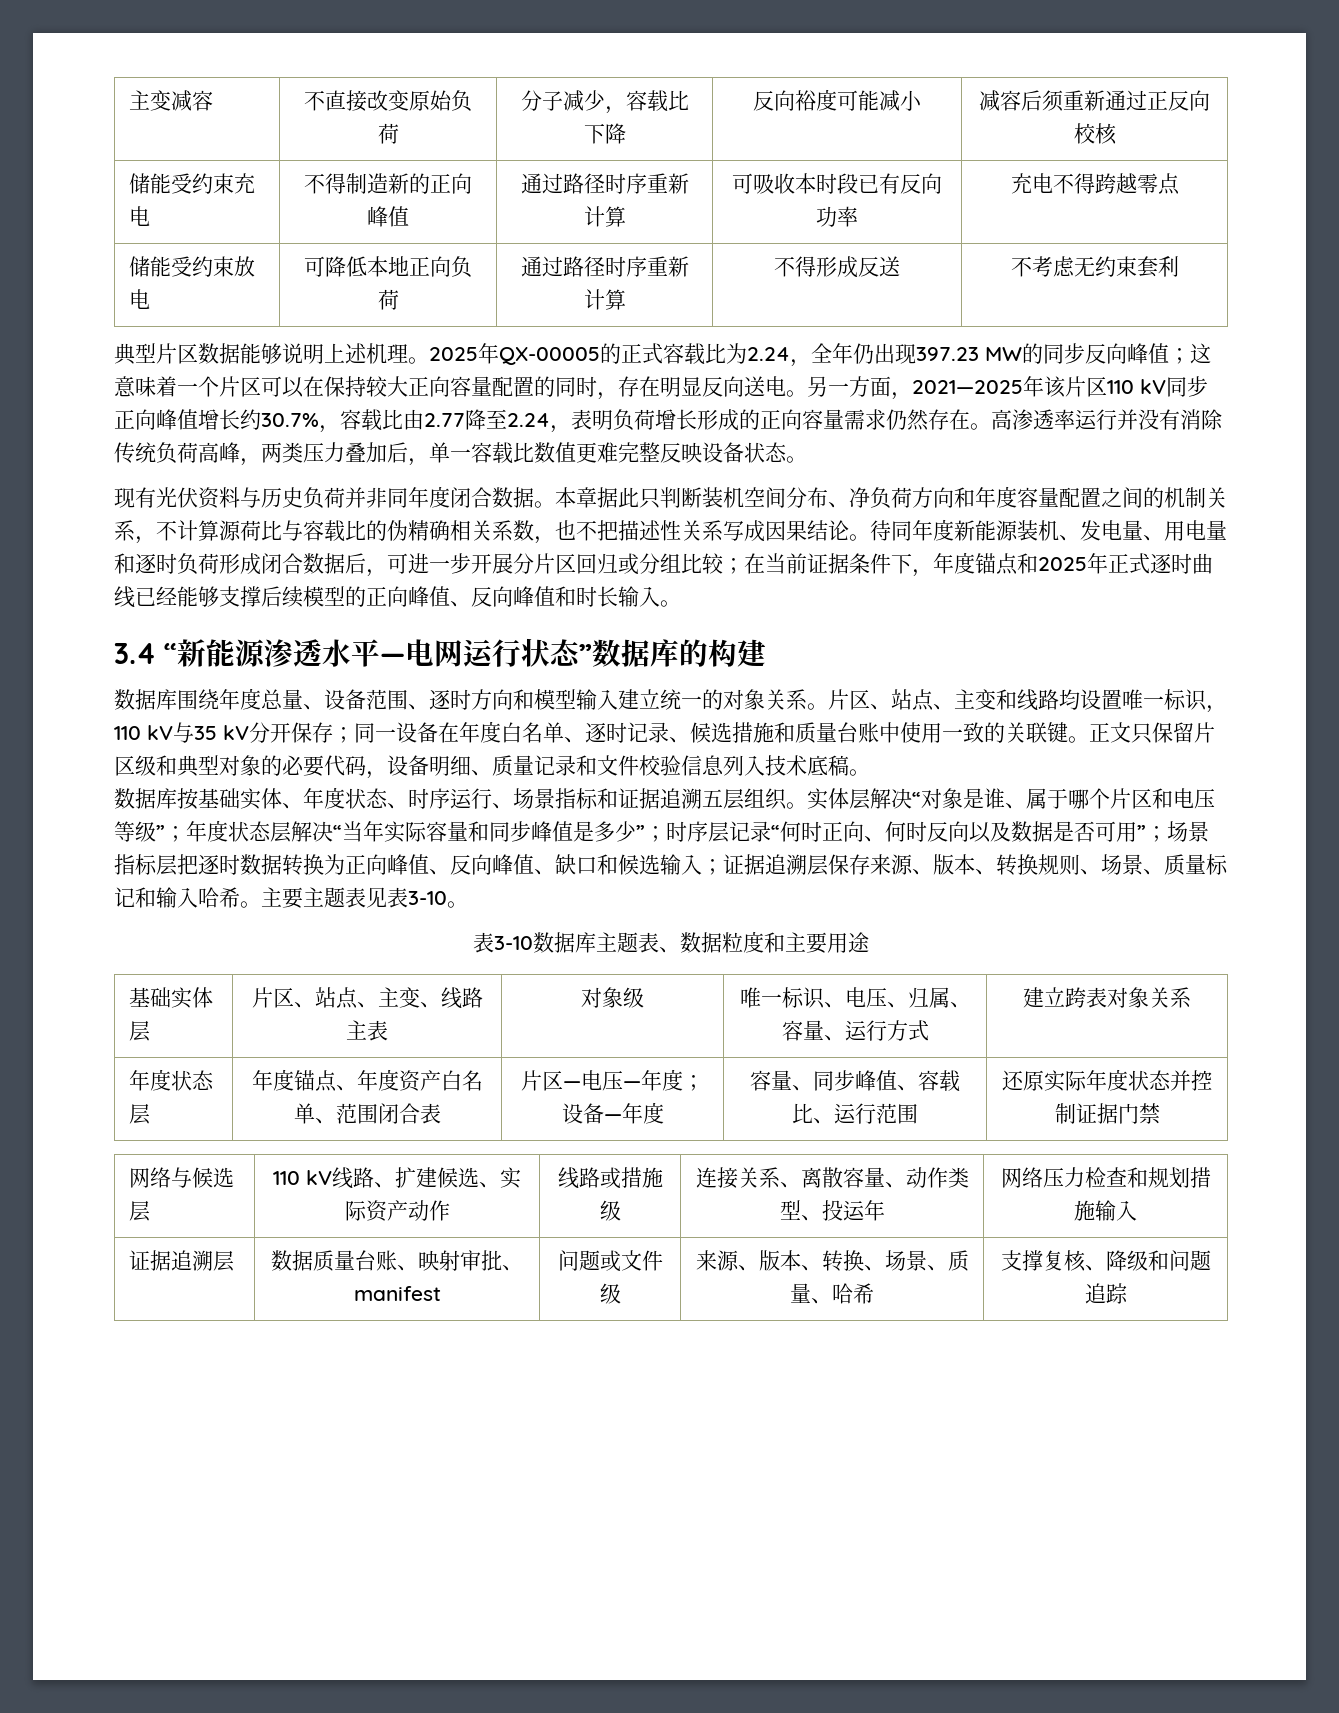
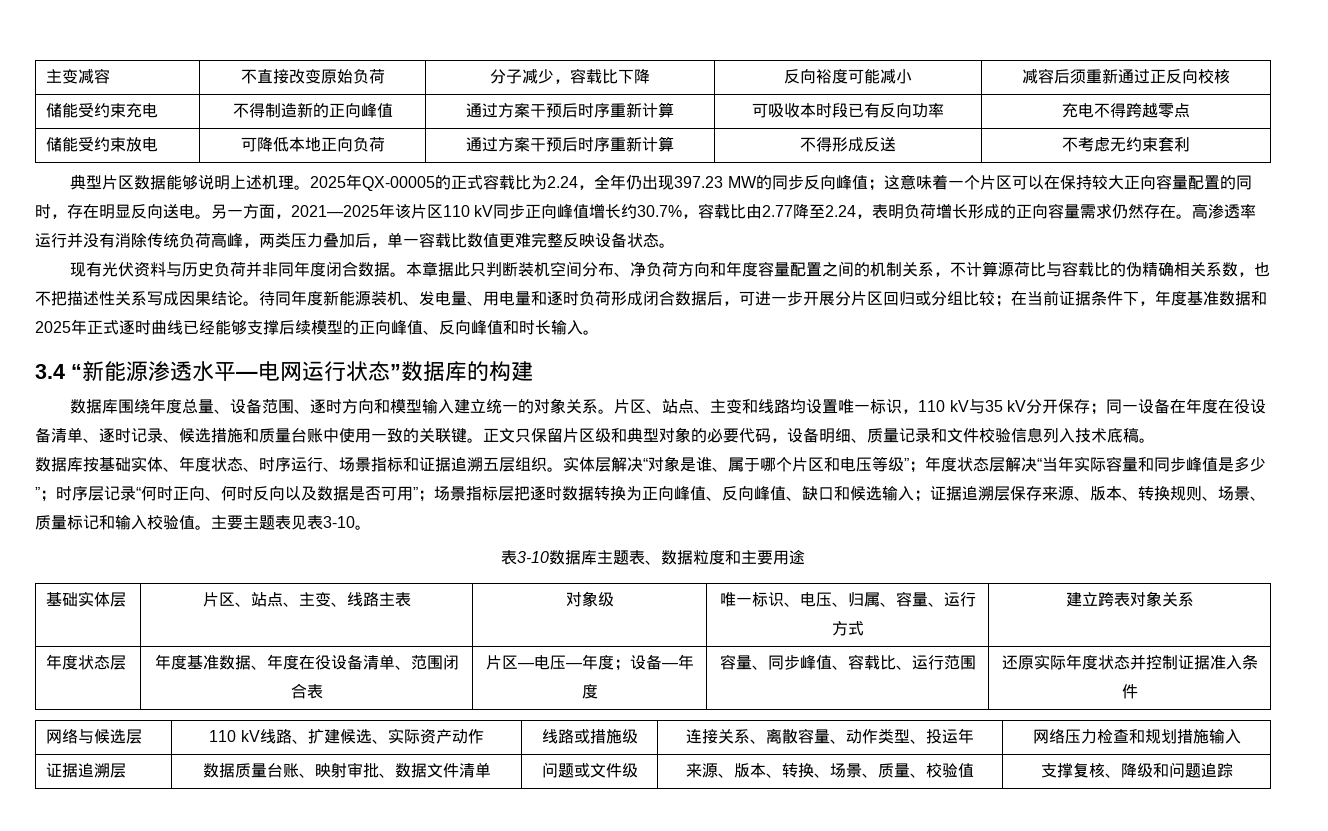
- 储能受约束充电 | 不得制造新的正向峰值 | 通过路径时序重新计算 | 可吸收本时段已有反向功率 | 充电不得跨越零点
+ 储能受约束充电 | 不得制造新的正向峰值 | 通过方案干预后时序重新计算 | 可吸收本时段已有反向功率 | 充电不得跨越零点
- 储能受约束放电 | 可降低本地正向负荷 | 通过路径时序重新计算 | 不得形成反送 | 不考虑无约束套利
+ 储能受约束放电 | 可降低本地正向负荷 | 通过方案干预后时序重新计算 | 不得形成反送 | 不考虑无约束套利
- 待同年度新能源装机、发电量、用电量和逐时负荷形成闭合数据后，可进一步开展分片区回归或分组比较；在当前证据条件下，年度锚点和2025年正式逐时曲线已经能够支撑后续模型的正向峰值、反向峰值和时长输入。
+ 待同年度新能源装机、发电量、用电量和逐时负荷形成闭合数据后，可进一步开展分片区回归或分组比较；在当前证据条件下，年度基准数据和2025年正式逐时曲线已经能够支撑后续模型的正向峰值、反向峰值和时长输入。
- 片区、站点、主变和线路均设置唯一标识，110 kV与35 kV分开保存；同一设备在年度白名单、逐时记录、候选措施和质量台账中使用一致的关联键。
+ 片区、站点、主变和线路均设置唯一标识，110 kV与35 kV分开保存；同一设备在年度在役设备清单、逐时记录、候选措施和质量台账中使用一致的关联键。
- 证据追溯层保存来源、版本、转换规则、场景、质量标记和输入哈希。
+ 证据追溯层保存来源、版本、转换规则、场景、质量标记和输入校验值。
- 年度状态层 | 年度锚点、年度资产白名单、范围闭合表 | 片区—电压—年度；设备—年度 | 容量、同步峰值、容载比、运行范围 | 还原实际年度状态并控制证据门禁
+ 年度状态层 | 年度基准数据、年度在役设备清单、范围闭合表 | 片区—电压—年度；设备—年度 | 容量、同步峰值、容载比、运行范围 | 还原实际年度状态并控制证据准入条件
- 证据追溯层 | 数据质量台账、映射审批、manifest | 问题或文件级 | 来源、版本、转换、场景、质量、哈希 | 支撑复核、降级和问题追踪
+ 证据追溯层 | 数据质量台账、映射审批、数据文件清单 | 问题或文件级 | 来源、版本、转换、场景、质量、校验值 | 支撑复核、降级和问题追踪

